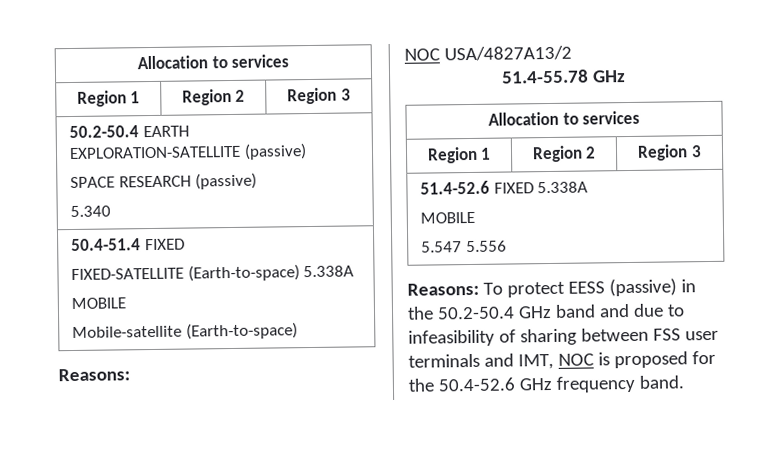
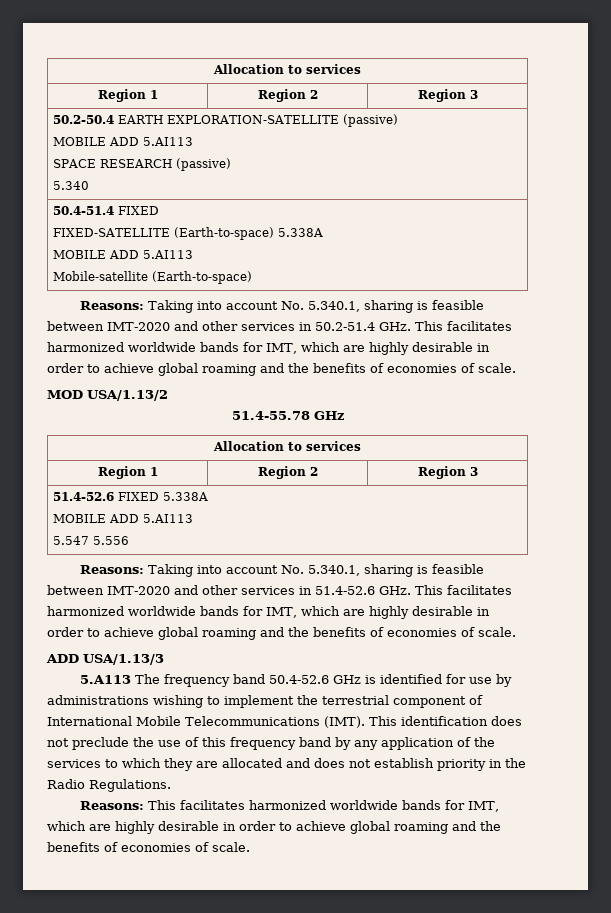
  50.2-50.4 EARTH EXPLORATION-SATELLITE (passive)
+ MOBILE ADD 5.AI113
  50.4-51.4 FIXED
  FIXED-SATELLITE (Earth-to-space) 5.338A
- MOBILE
+ MOBILE ADD 5.AI113
  Mobile-satellite (Earth-to-space)
- Reasons:
- NOC USA/4827A13/2
+ Reasons: Taking into account No. 5.340.1, sharing is feasible between IMT-2020 and other services in 50.2-51.4 GHz. This facilitates harmonized worldwide bands for IMT, which are highly desirable in order to achieve global roaming and the benefits of economies of scale.
+ MOD USA/1.13/2
  51.4-52.6 FIXED 5.338A
- MOBILE
+ MOBILE ADD 5.AI113
- Reasons: To protect EESS (passive) in the 50.2-50.4 GHz band and due to infeasibility of sharing between FSS user terminals and IMT, NOC is proposed for the 50.4-52.6 GHz frequency band.
+ Reasons: Taking into account No. 5.340.1, sharing is feasible between IMT-2020 and other services in 51.4-52.6 GHz. This facilitates harmonized worldwide bands for IMT, which are highly desirable in order to achieve global roaming and the benefits of economies of scale.
+ ADD USA/1.13/3
+ 5.A113 The frequency band 50.4-52.6 GHz is identified for use by administrations wishing to implement the terrestrial component of International Mobile Telecommunications (IMT). This identification does not preclude the use of this frequency band by any application of the services to which they are allocated and does not establish priority in the Radio Regulations.
+ Reasons: This facilitates harmonized worldwide bands for IMT, which are highly desirable in order to achieve global roaming and the benefits of economies of scale.

